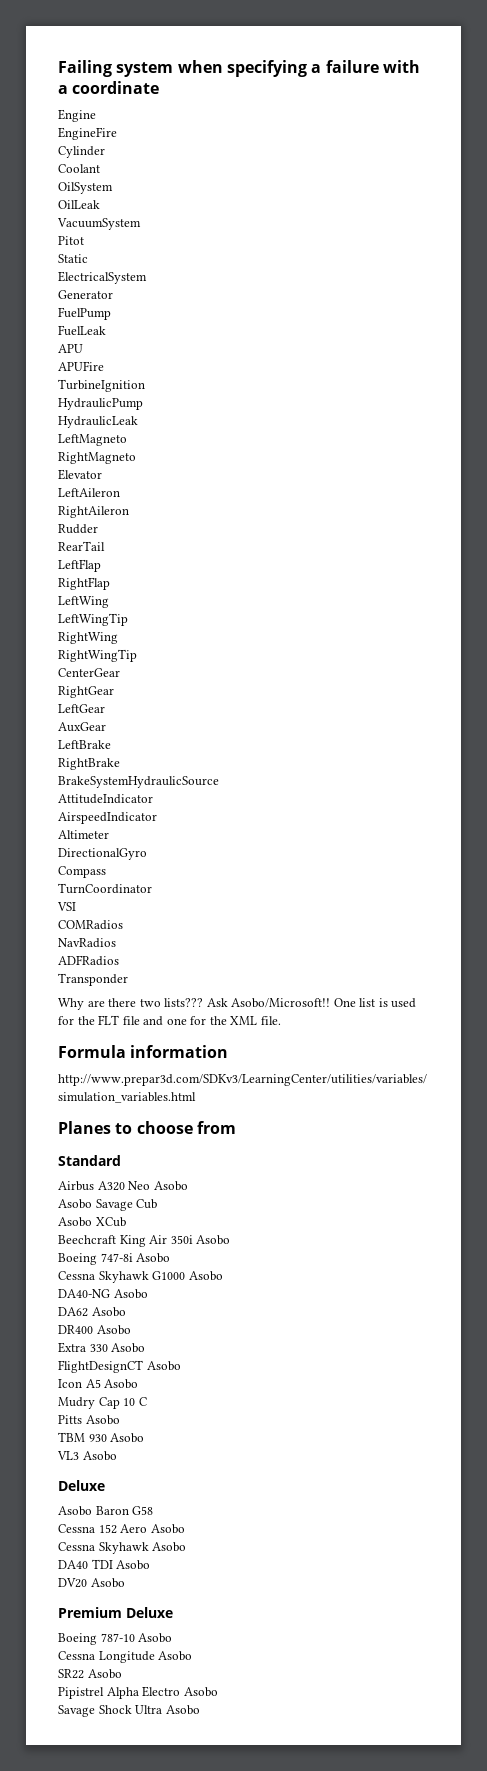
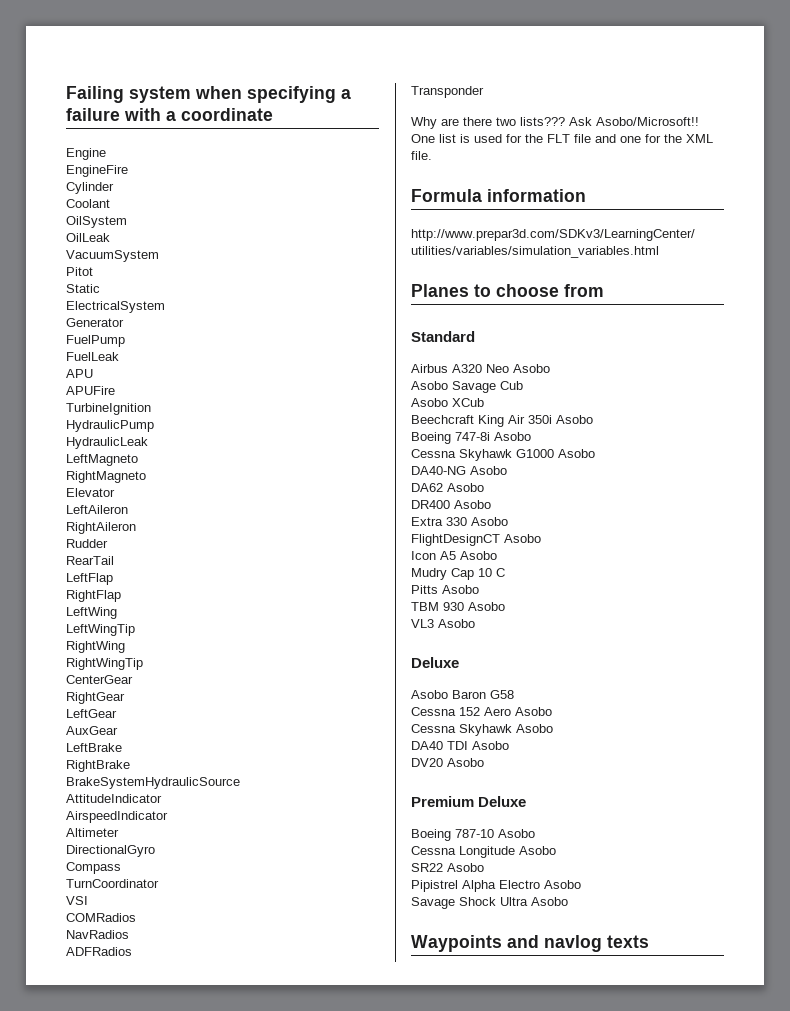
+ Waypoints and navlog texts

